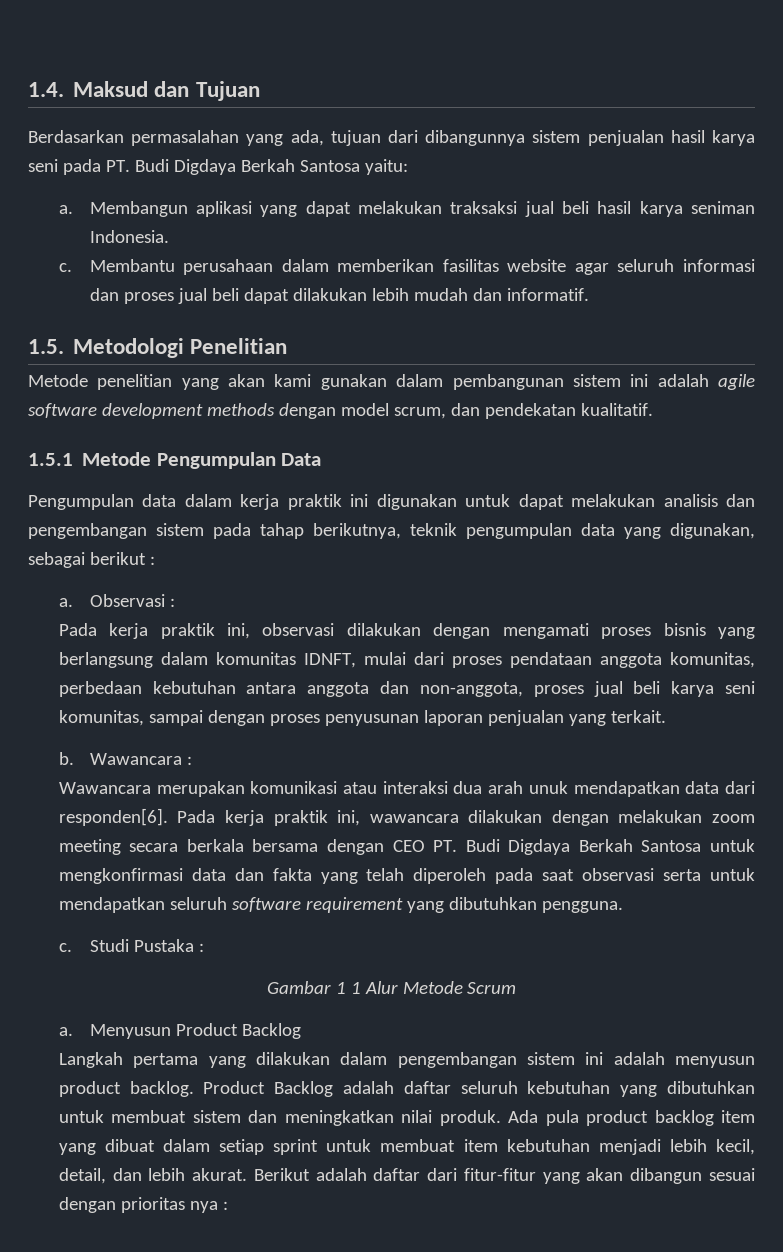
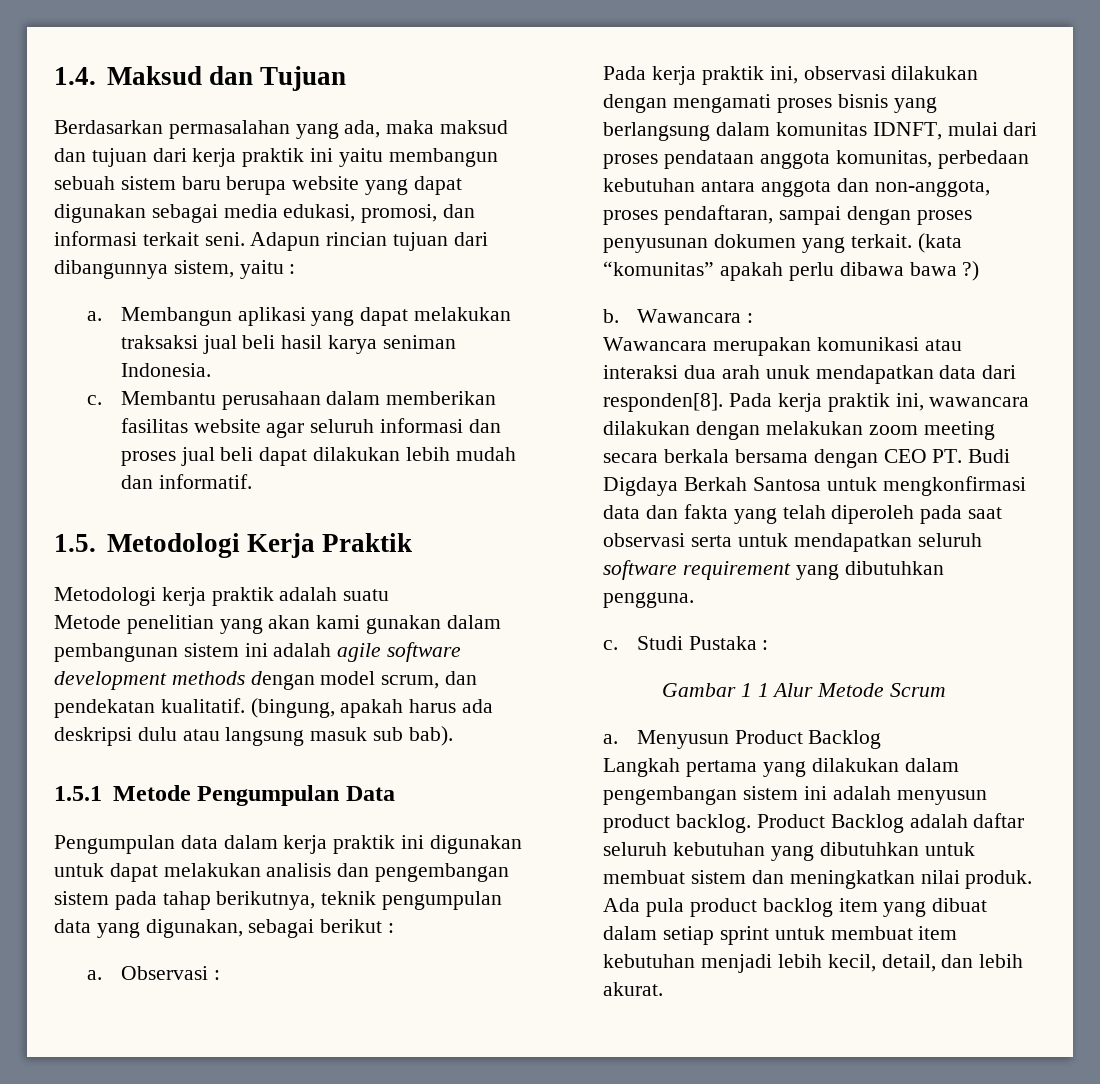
- Berdasarkan permasalahan yang ada, tujuan dari dibangunnya sistem penjualan hasil karya seni pada PT. Budi Digdaya Berkah Santosa yaitu:
+ Berdasarkan permasalahan yang ada, maka maksud dan tujuan dari kerja praktik ini yaitu membangun sebuah sistem baru berupa website yang dapat digunakan sebagai media edukasi, promosi, dan informasi terkait seni. Adapun rincian tujuan dari dibangunnya sistem, yaitu :
- 1.5. Metodologi Penelitian
+ 1.5. Metodologi Kerja Praktik
+ Metodologi kerja praktik adalah suatu
+ (bingung, apakah harus ada deskripsi dulu atau langsung masuk sub bab).
- Pada kerja praktik ini, observasi dilakukan dengan mengamati proses bisnis yang berlangsung dalam komunitas IDNFT, mulai dari proses pendataan anggota komunitas, perbedaan kebutuhan antara anggota dan non-anggota, proses jual beli karya seni komunitas, sampai dengan proses penyusunan laporan penjualan yang terkait.
+ Pada kerja praktik ini, observasi dilakukan dengan mengamati proses bisnis yang berlangsung dalam komunitas IDNFT, mulai dari proses pendataan anggota komunitas, perbedaan kebutuhan antara anggota dan non-anggota, proses pendaftaran, sampai dengan proses penyusunan dokumen yang terkait. (kata “komunitas” apakah perlu dibawa bawa ?)
- Wawancara merupakan komunikasi atau interaksi dua arah unuk mendapatkan data dari responden[6].
+ Wawancara merupakan komunikasi atau interaksi dua arah unuk mendapatkan data dari responden[8].
- Berikut adalah daftar dari fitur-fitur yang akan dibangun sesuai dengan prioritas nya :

